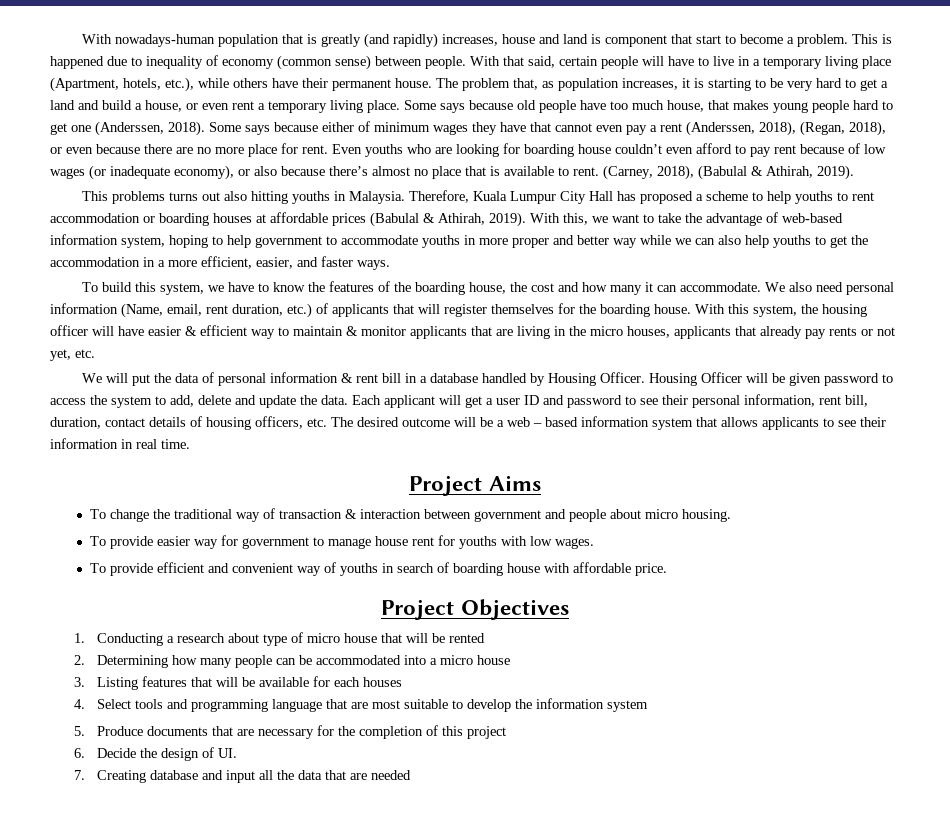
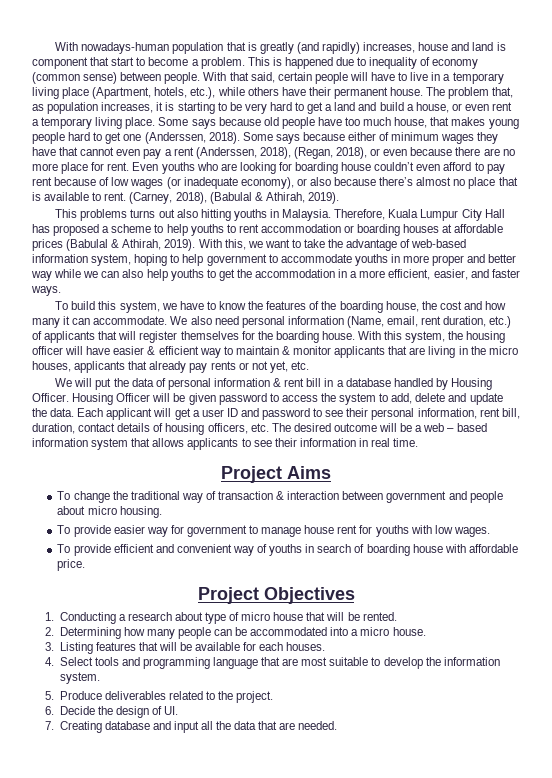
- 1. Conducting a research about type of micro house that will be rented
+ 1. Conducting a research about type of micro house that will be rented.
- 2. Determining how many people can be accommodated into a micro house
+ 2. Determining how many people can be accommodated into a micro house.
- 3. Listing features that will be available for each houses
+ 3. Listing features that will be available for each houses.
- 4. Select tools and programming language that are most suitable to develop the information system
+ 4. Select tools and programming language that are most suitable to develop the information system.
- 5. Produce documents that are necessary for the completion of this project
+ 5. Produce deliverables related to the project.
- 7. Creating database and input all the data that are needed
+ 7. Creating database and input all the data that are needed.

